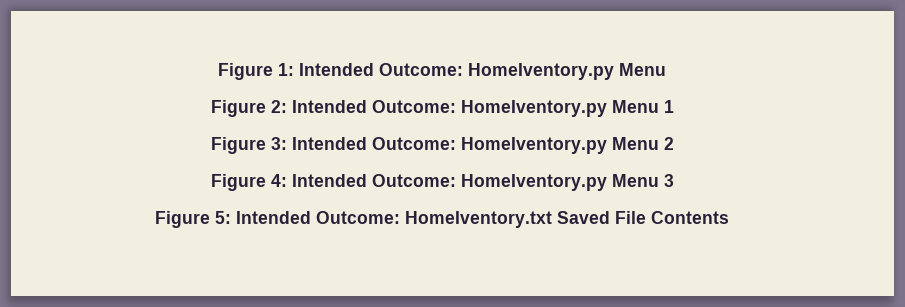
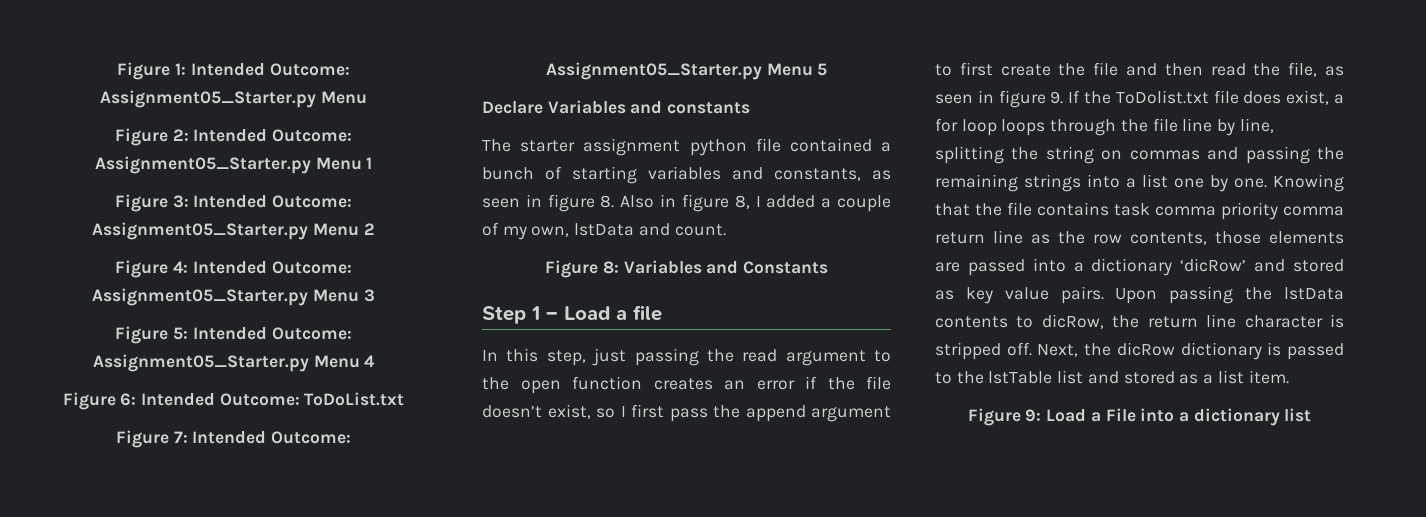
- Figure 1: Intended Outcome: HomeIventory.py Menu
+ Figure 1: Intended Outcome: Assignment05_Starter.py Menu
- Figure 2: Intended Outcome: HomeIventory.py Menu 1
+ Figure 2: Intended Outcome: Assignment05_Starter.py Menu 1
- Figure 3: Intended Outcome: HomeIventory.py Menu 2
+ Figure 3: Intended Outcome: Assignment05_Starter.py Menu 2
- Figure 4: Intended Outcome: HomeIventory.py Menu 3
+ Figure 4: Intended Outcome: Assignment05_Starter.py Menu 3
- Figure 5: Intended Outcome: HomeIventory.txt Saved File Contents
+ Figure 5: Intended Outcome: Assignment05_Starter.py Menu 4
+ Figure 6: Intended Outcome: ToDoList.txt
+ Figure 7: Intended Outcome: Assignment05_Starter.py Menu 5
+ Declare Variables and constants
+ The starter assignment python file contained a bunch of starting variables and constants, as seen in figure 8. Also in figure 8, I added a couple of my own, lstData and count.
+ Figure 8: Variables and Constants
+ Step 1 – Load a file
+ In this step, just passing the read argument to the open function creates an error if the file doesn’t exist, so I first pass the append argument to first create the file and then read the file, as seen in figure 9. If the ToDolist.txt file does exist, a for loop loops through the file line by line, splitting the string on commas and passing the remaining strings into a list one by one. Knowing that the file contains task comma priority comma return line as the row contents, those elements are passed into a dictionary ‘dicRow’ and stored as key value pairs. Upon passing the lstData contents to dicRow, the return line character is stripped off. Next, the dicRow dictionary is passed to the lstTable list and stored as a list item.
+ Figure 9: Load a File into a dictionary list

